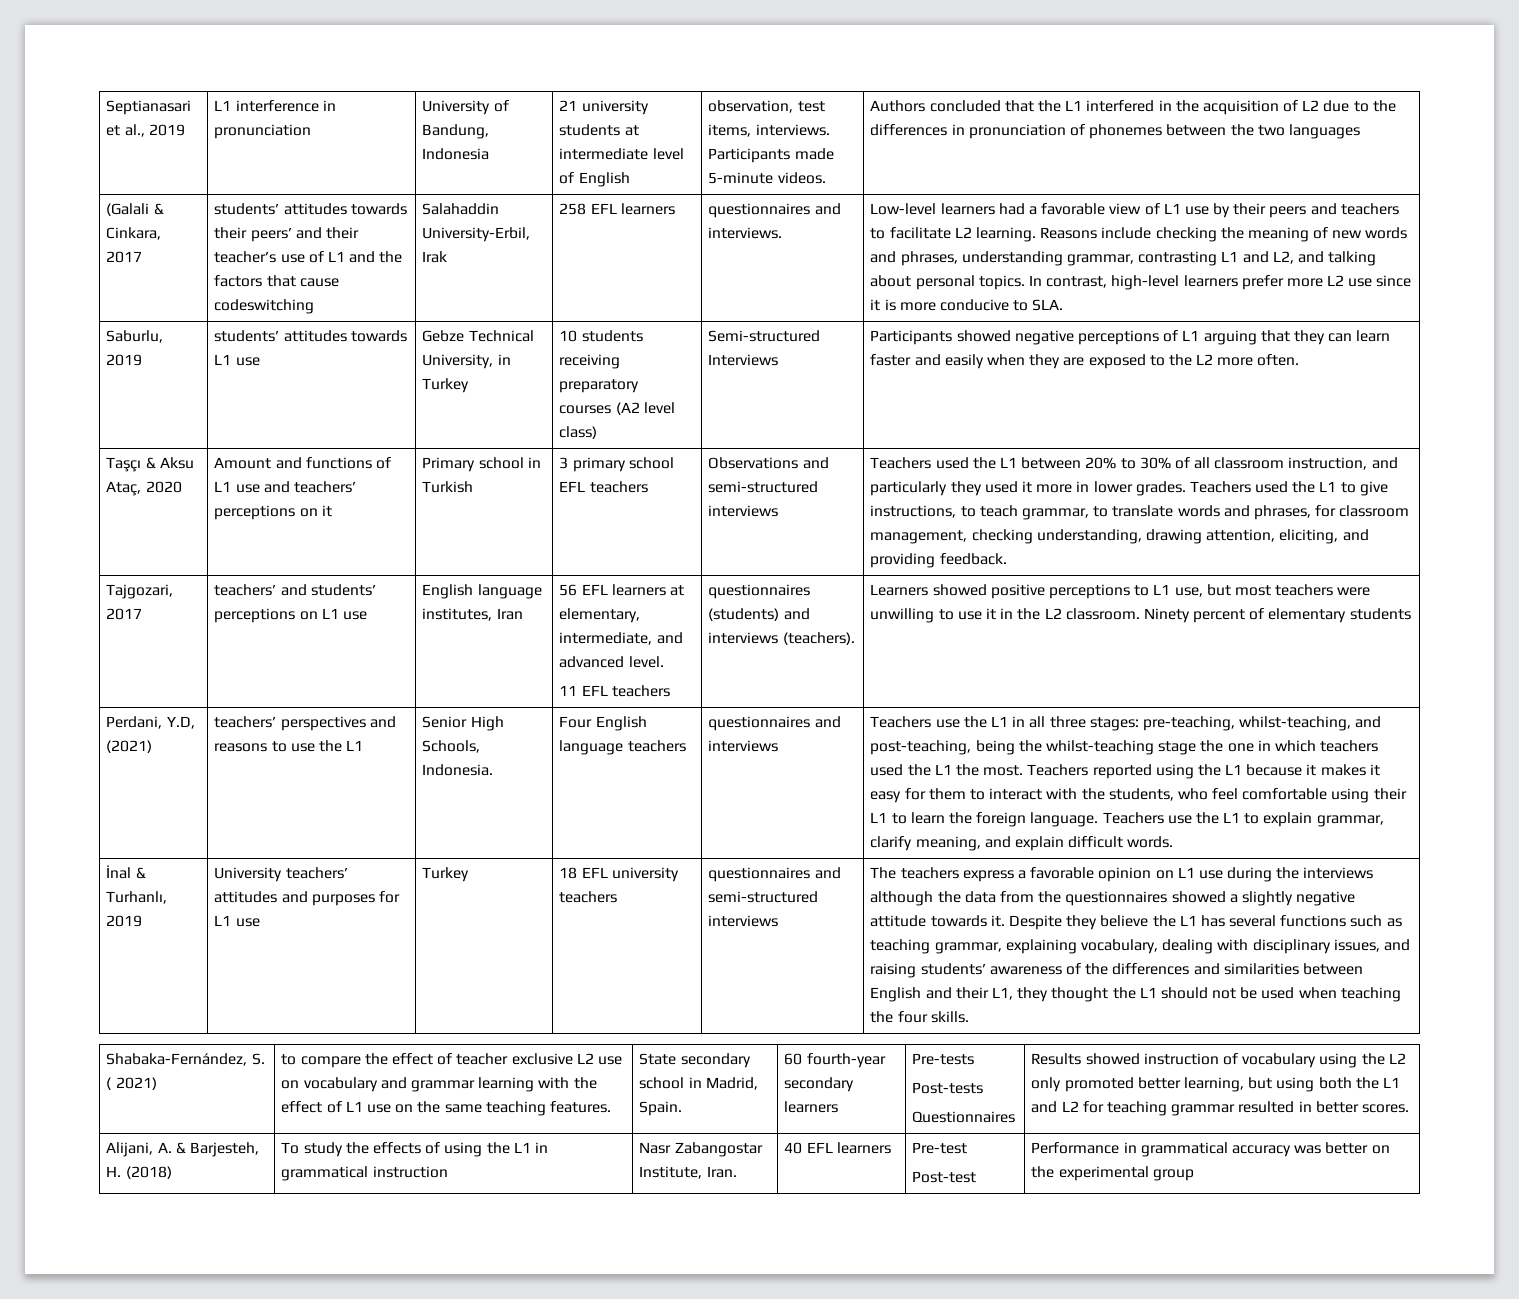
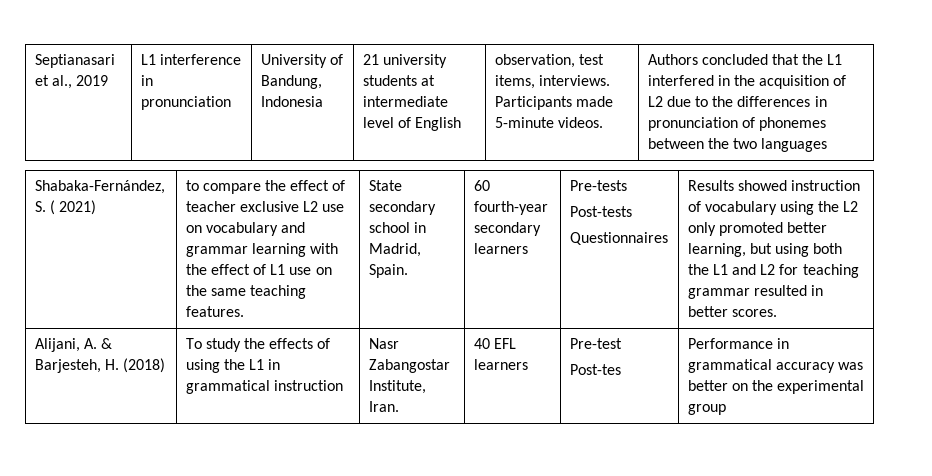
- (Galali & Cinkara, 2017 | students’ attitudes towards their peers’ and their teacher’s use of L1 and the factors that cause codeswitching | Salahaddin University-Erbil, Irak | 258 EFL learners | questionnaires and interviews. | Low-level learners had a favorable view of L1 use by their peers and teachers to facilitate L2 learning. Reasons include checking the meaning of new words and phrases, understanding grammar, contrasting L1 and L2, and talking about personal topics. In contrast, high-level learners prefer more L2 use since it is more conducive to SLA.
- Saburlu, 2019 | students’ attitudes towards L1 use | Gebze Technical University, in Turkey | 10 students receiving preparatory courses (A2 level class) | Semi-structured Interviews | Participants showed negative perceptions of L1 arguing that they can learn faster and easily when they are exposed to the L2 more often.
- Taşçı & Aksu Ataç, 2020 | Amount and functions of L1 use and teachers’ perceptions on it | Primary school in Turkish | 3 primary school EFL teachers | Observations and semi-structured interviews | Teachers used the L1 between 20% to 30% of all classroom instruction, and particularly they used it more in lower grades. Teachers used the L1 to give instructions, to teach grammar, to translate words and phrases, for classroom management, checking understanding, drawing attention, eliciting, and providing feedback.
- Tajgozari, 2017 | teachers’ and students’ perceptions on L1 use | English language institutes, Iran | 56 EFL learners at elementary, intermediate, and advanced level.
- 11 EFL teachers | questionnaires (students) and interviews (teachers). | Learners showed positive perceptions to L1 use, but most teachers were unwilling to use it in the L2 classroom. Ninety percent of elementary students
- Perdani, Y.D, (2021) | teachers’ perspectives and reasons to use the L1 | Senior High Schools, Indonesia. | Four English language teachers | questionnaires and interviews | Teachers use the L1 in all three stages: pre-teaching, whilst-teaching, and post-teaching, being the whilst-teaching stage the one in which teachers used the L1 the most. Teachers reported using the L1 because it makes it easy for them to interact with the students, who feel comfortable using their L1 to learn the foreign language. Teachers use the L1 to explain grammar, clarify meaning, and explain difficult words.
- İnal & Turhanlı, 2019 | University teachers’ attitudes and purposes for L1 use | Turkey | 18 EFL university teachers | questionnaires and semi-structured interviews | The teachers express a favorable opinion on L1 use during the interviews although the data from the questionnaires showed a slightly negative attitude towards it. Despite they believe the L1 has several functions such as teaching grammar, explaining vocabulary, dealing with disciplinary issues, and raising students’ awareness of the differences and similarities between English and their L1, they thought the L1 should not be used when teaching the four skills.
  Alijani, A. & Barjesteh, H. (2018) | To study the effects of using the L1 in grammatical instruction | Nasr Zabangostar Institute, Iran. | 40 EFL learners | Pre-test
- Post-test | Performance in grammatical accuracy was better on the experimental group
+ Post-tes | Performance in grammatical accuracy was better on the experimental group

